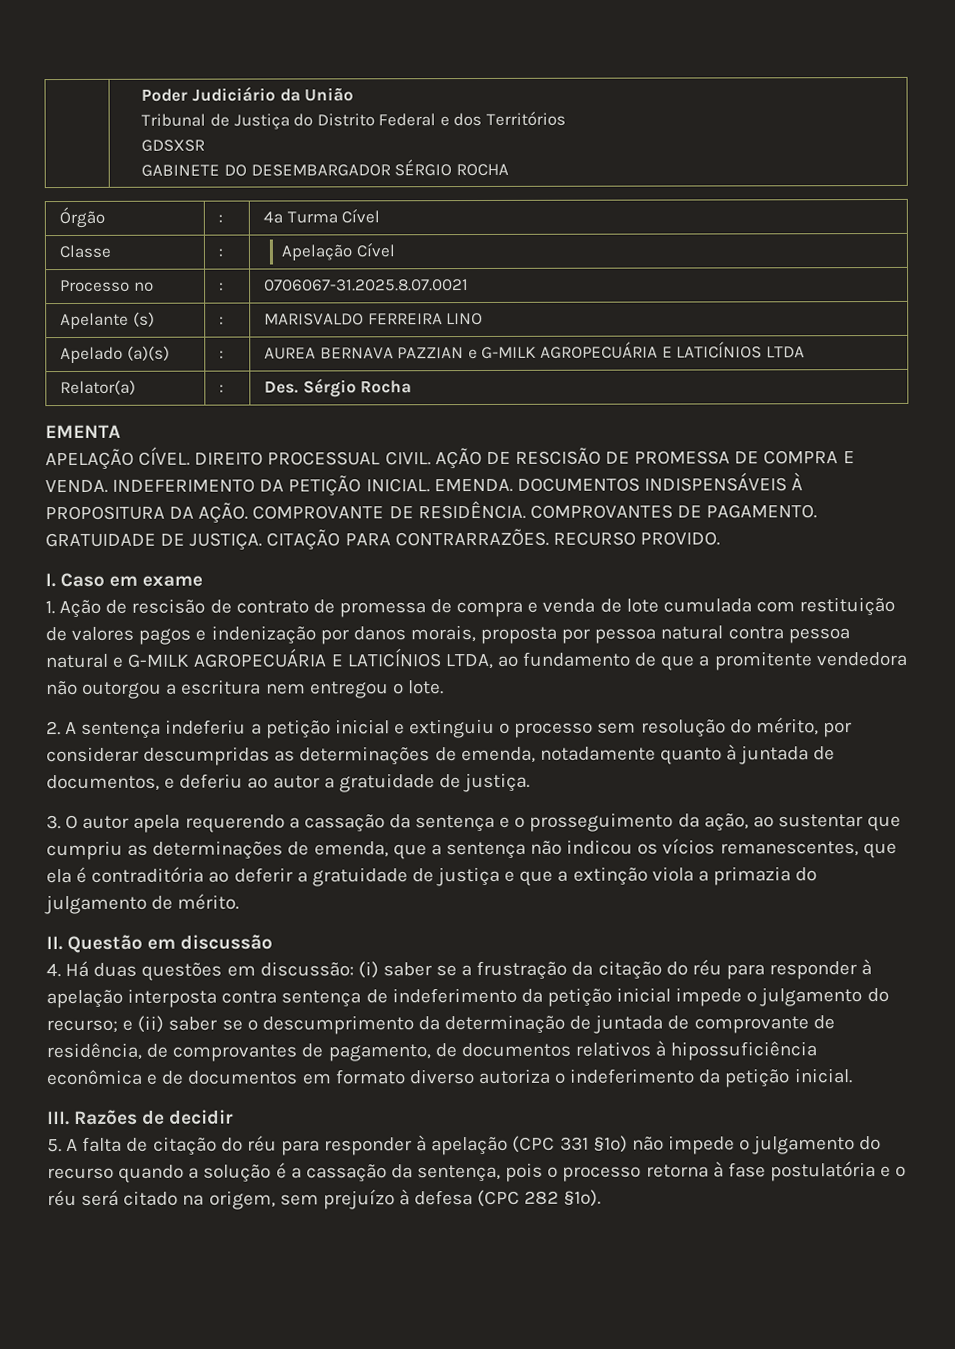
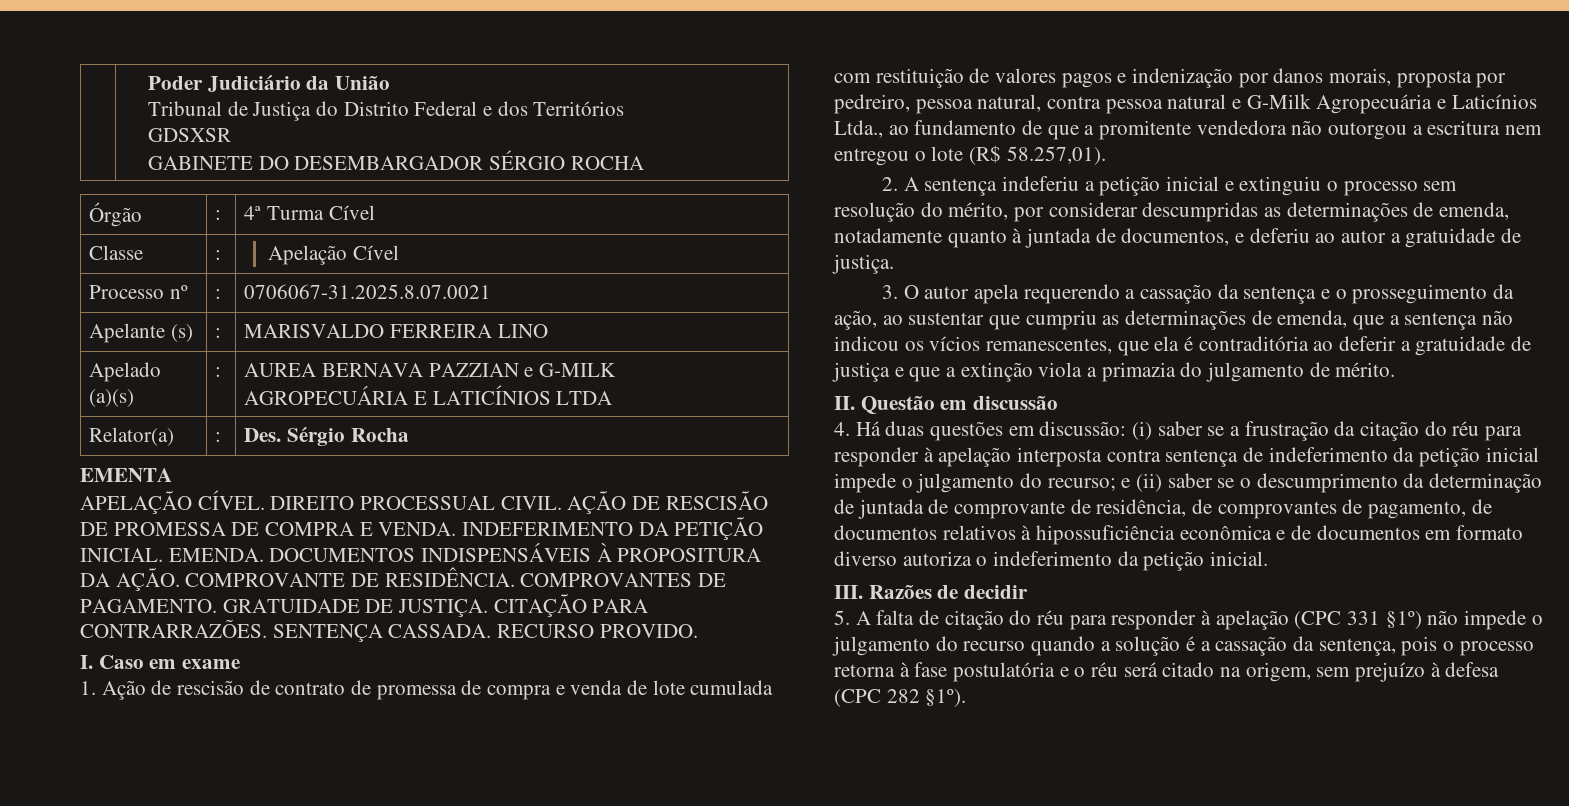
+ SENTENÇA CASSADA.
- 1. Ação de rescisão de contrato de promessa de compra e venda de lote cumulada com restituição de valores pagos e indenização por danos morais, proposta por pessoa natural contra pessoa natural e G-MILK AGROPECUÁRIA E LATICÍNIOS LTDA, ao fundamento de que a promitente vendedora não outorgou a escritura nem entregou o lote.
+ 1. Ação de rescisão de contrato de promessa de compra e venda de lote cumulada com restituição de valores pagos e indenização por danos morais, proposta por pedreiro, pessoa natural, contra pessoa natural e G-Milk Agropecuária e Laticínios Ltda., ao fundamento de que a promitente vendedora não outorgou a escritura nem entregou o lote (R$ 58.257,01).

